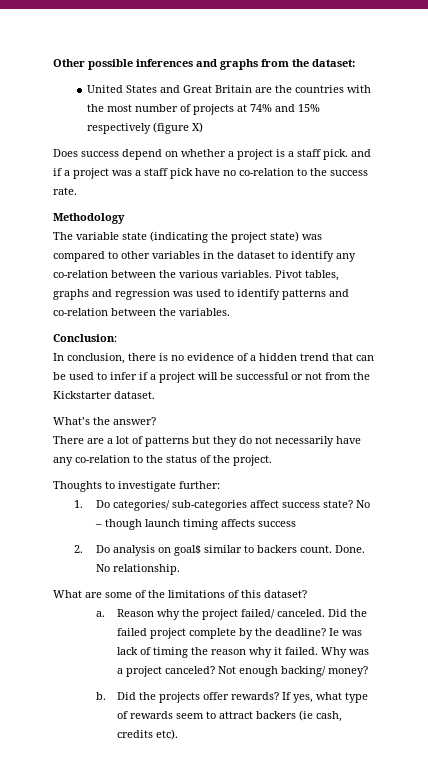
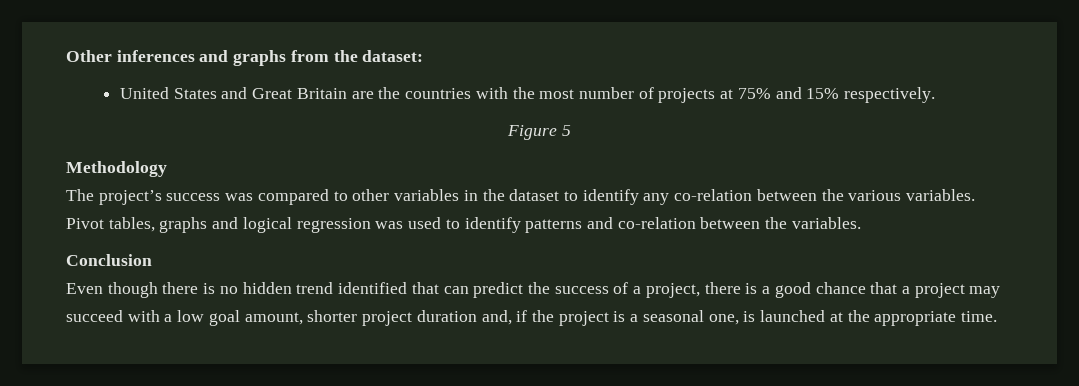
- Other possible inferences and graphs from the dataset:
+ Other inferences and graphs from the dataset:
- United States and Great Britain are the countries with the most number of projects at 74% and 15% respectively (figure X)
- Does success depend on whether a project is a staff pick. and if a project was a staff pick have no co-relation to the success rate.
+ United States and Great Britain are the countries with the most number of projects at 75% and 15% respectively.
+ Figure 5
  Methodology
- The variable state (indicating the project state) was compared to other variables in the dataset to identify any co-relation between the various variables.
+ The project’s success was compared to other variables in the dataset to identify any co-relation between the various variables.
- Pivot tables, graphs and regression was used to identify patterns and co-relation between the variables.
+ Pivot tables, graphs and logical regression was used to identify patterns and co-relation between the variables.
- Conclusion:
- In conclusion, there is no evidence of a hidden trend that can be used to infer if a project will be successful or not from the Kickstarter dataset.
- What’s the answer?
- There are a lot of patterns but they do not necessarily have any co-relation to the status of the project.
- Thoughts to investigate further:
- 1. Do categories/ sub-categories affect success state? No – though launch timing affects success
- 2. Do analysis on goal$ similar to backers count. Done. No relationship.
- What are some of the limitations of this dataset?
- a. Reason why the project failed/ canceled. Did the failed project complete by the deadline? Ie was lack of timing the reason why it failed. Why was a project canceled? Not enough backing/ money?
- b. Did the projects offer rewards? If yes, what type of rewards seem to attract backers (ie cash, credits etc).
+ Conclusion
+ Even though there is no hidden trend identified that can predict the success of a project, there is a good chance that a project may succeed with a low goal amount, shorter project duration and, if the project is a seasonal one, is launched at the appropriate time.

